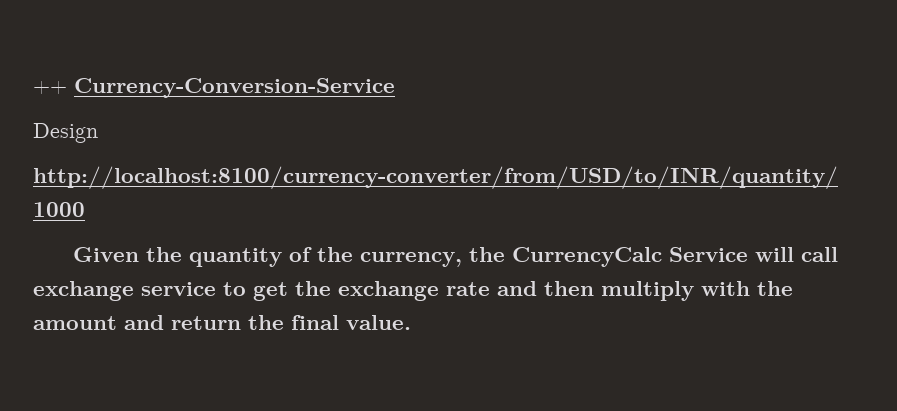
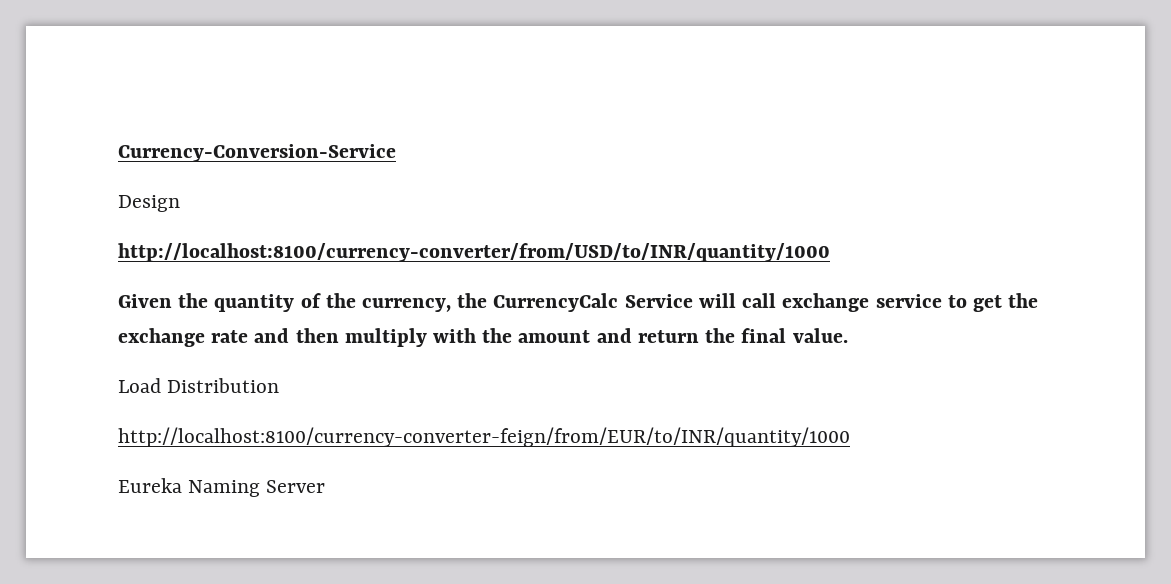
- ++ Currency-Conversion-Service
+ Currency-Conversion-Service
+ Load Distribution
+ http://localhost:8100/currency-converter-feign/from/EUR/to/INR/quantity/1000
+ Eureka Naming Server

